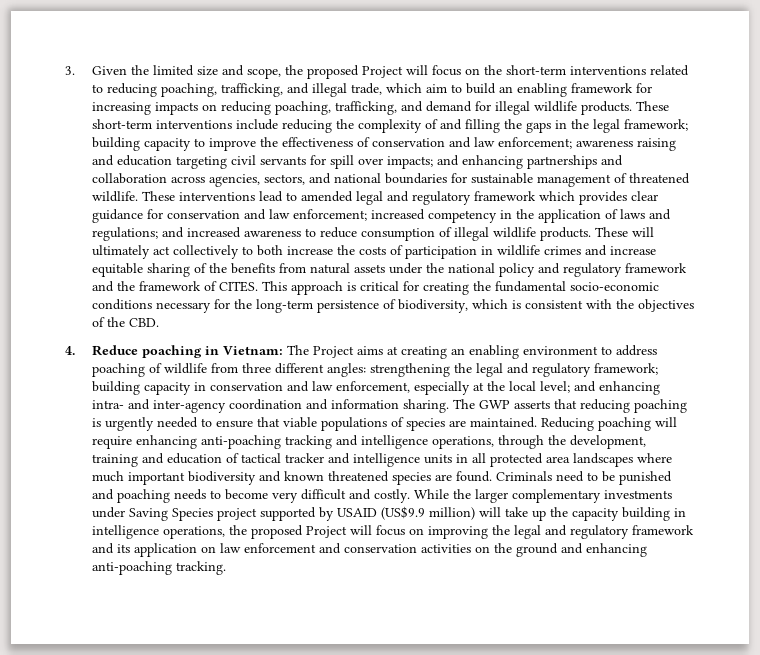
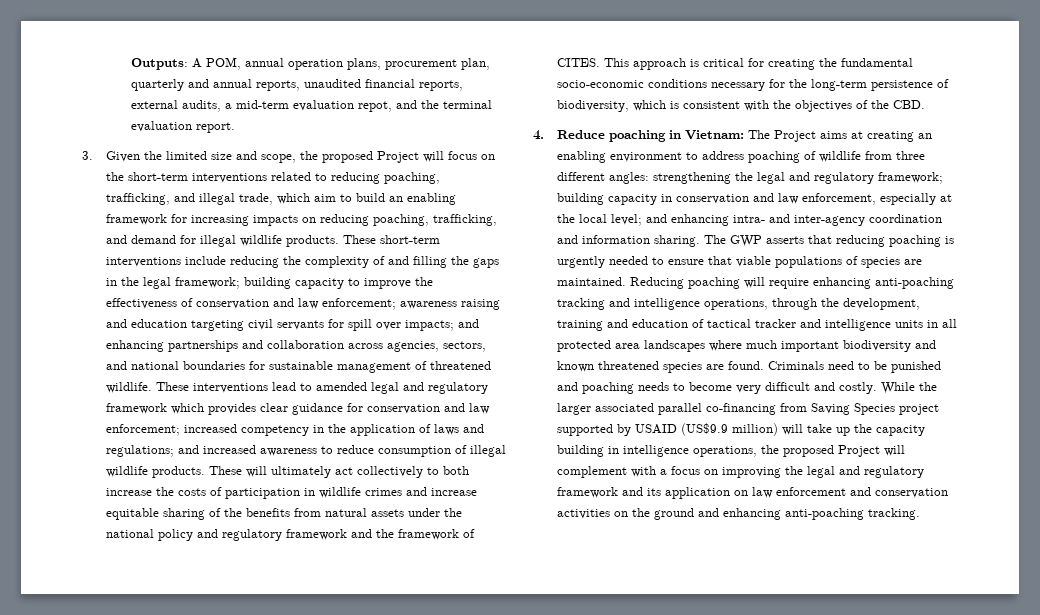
+ Outputs: A POM, annual operation plans, procurement plan, quarterly and annual reports, unaudited financial reports, external audits, a mid-term evaluation repot, and the terminal evaluation report.
- While the larger complementary investments under Saving Species project supported by USAID (US$9.9 million) will take up the capacity building in intelligence operations, the proposed Project will focus on improving the legal and regulatory framework and its application on law enforcement and conservation activities on the ground and enhancing anti-poaching tracking.
+ While the larger associated parallel co-financing from Saving Species project supported by USAID (US$9.9 million) will take up the capacity building in intelligence operations, the proposed Project will complement with a focus on improving the legal and regulatory framework and its application on law enforcement and conservation activities on the ground and enhancing anti-poaching tracking.

